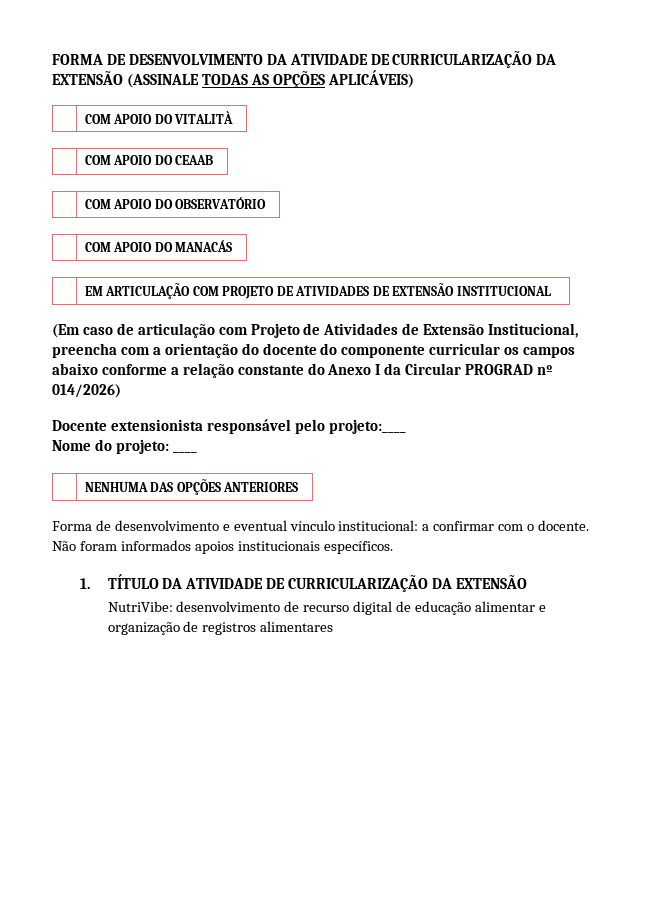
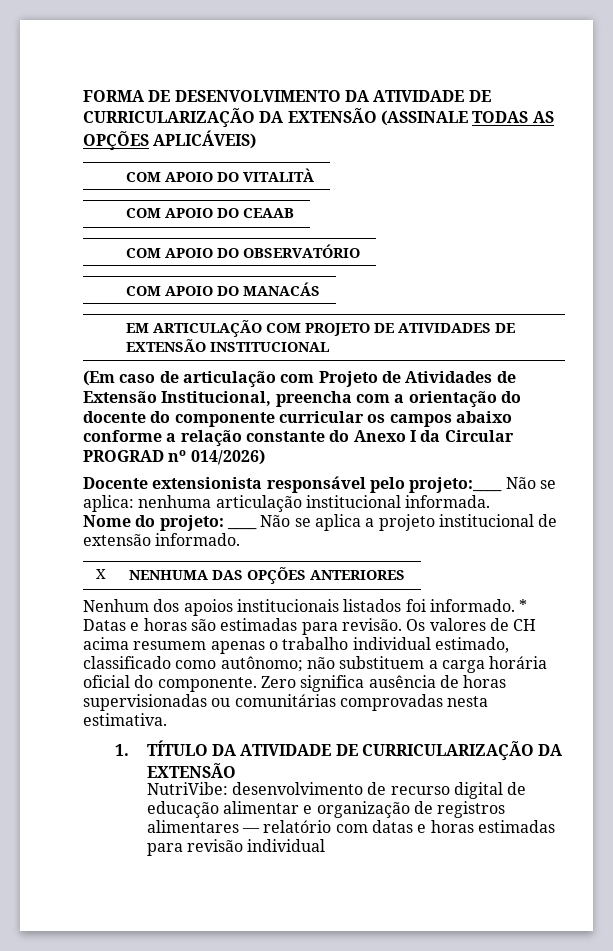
- Docente extensionista responsável pelo projeto:____
- Nome do projeto: ____
- | NENHUMA DAS OPÇÕES ANTERIORES
- Forma de desenvolvimento e eventual vínculo institucional: a confirmar com o docente. Não foram informados apoios institucionais específicos.
+ Docente extensionista responsável pelo projeto:____ Não se aplica: nenhuma articulação institucional informada.
+ Nome do projeto: ____ Não se aplica a projeto institucional de extensão informado.
+ X | NENHUMA DAS OPÇÕES ANTERIORES
+ Nenhum dos apoios institucionais listados foi informado. * Datas e horas são estimadas para revisão. Os valores de CH acima resumem apenas o trabalho individual estimado, classificado como autônomo; não substituem a carga horária oficial do componente. Zero significa ausência de horas supervisionadas ou comunitárias comprovadas nesta estimativa.
- NutriVibe: desenvolvimento de recurso digital de educação alimentar e organização de registros alimentares
+ NutriVibe: desenvolvimento de recurso digital de educação alimentar e organização de registros alimentares — relatório com datas e horas estimadas para revisão individual

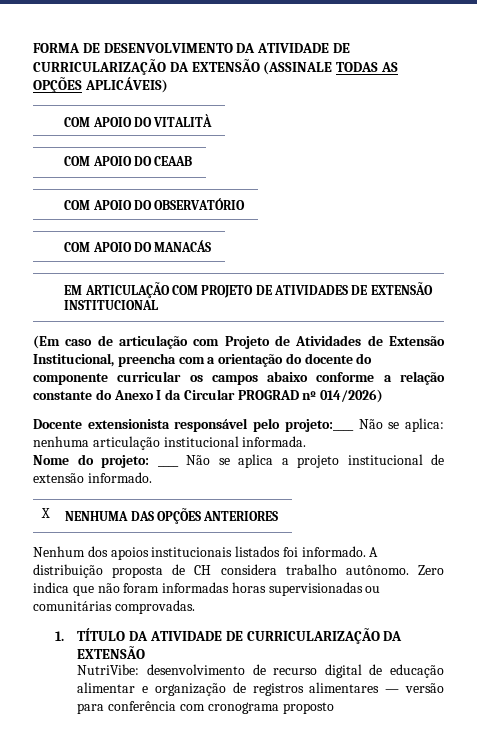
- * Datas e horas são estimadas para revisão. Os valores de CH acima resumem apenas o trabalho individual estimado, classificado como autônomo; não substituem a carga horária oficial do componente. Zero significa ausência de horas supervisionadas ou comunitárias comprovadas nesta estimativa.
+ A distribuição proposta de CH considera trabalho autônomo. Zero indica que não foram informadas horas supervisionadas ou comunitárias comprovadas.
- NutriVibe: desenvolvimento de recurso digital de educação alimentar e organização de registros alimentares — relatório com datas e horas estimadas para revisão individual
+ NutriVibe: desenvolvimento de recurso digital de educação alimentar e organização de registros alimentares — versão para conferência com cronograma proposto

